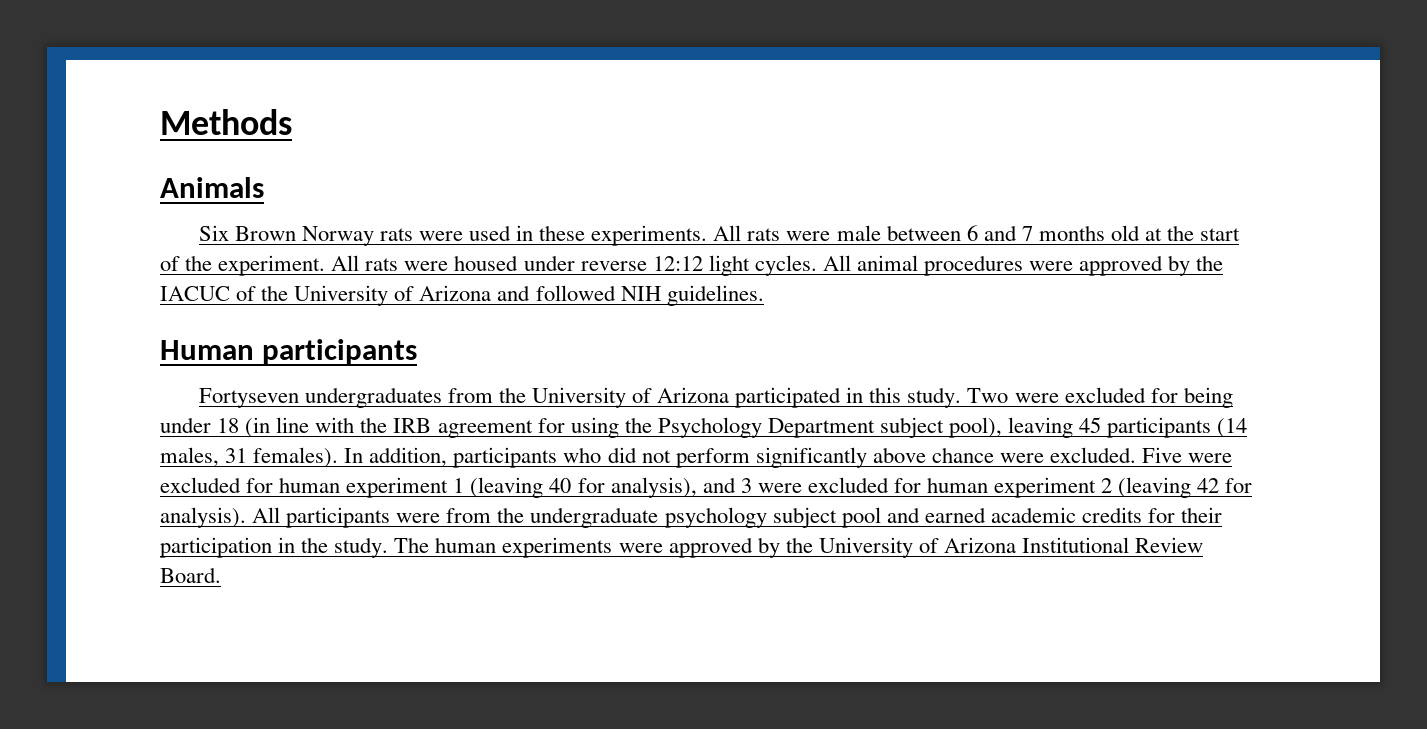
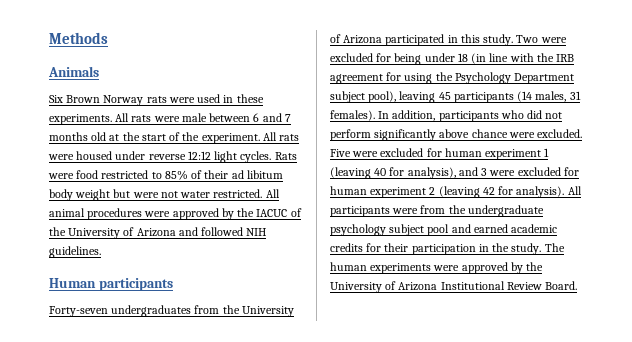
+ Rats were food restricted to 85% of their ad libitum body weight but were not water restricted.
- Fortyseven undergraduates from the University of Arizona participated in this study.
+ Forty-seven undergraduates from the University of Arizona participated in this study.

